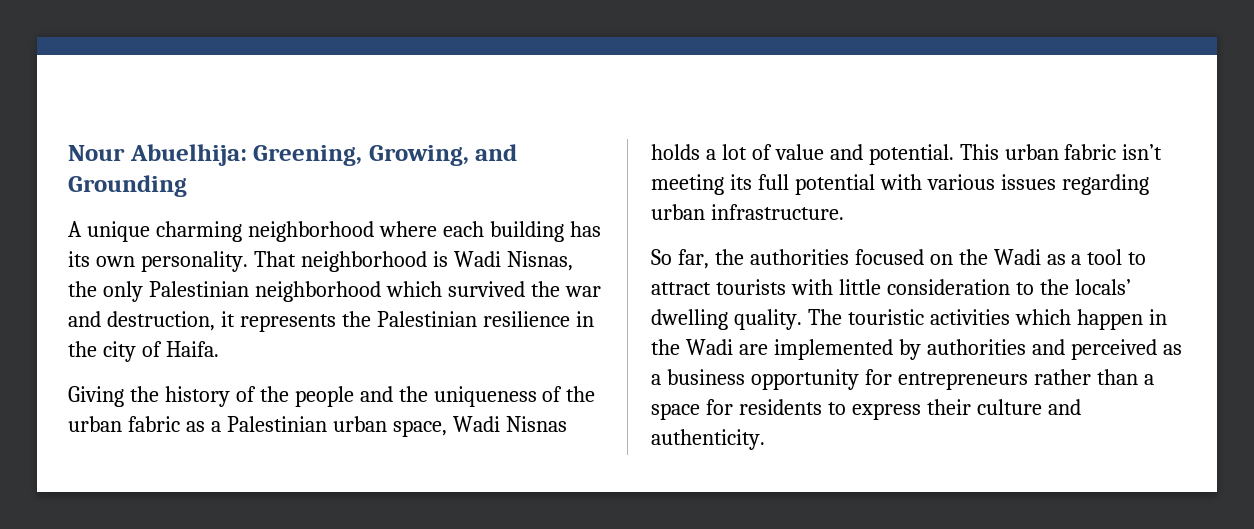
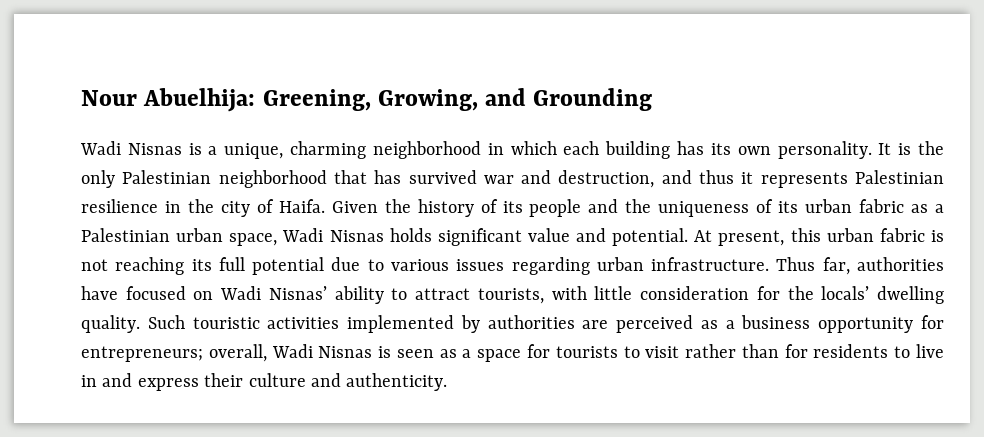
- A unique charming neighborhood where each building has its own personality.
+ Wadi Nisnas is a unique, charming neighborhood in which each building has its own personality.
- That neighborhood is Wadi Nisnas, the only Palestinian neighborhood which survived the war and destruction, it represents the Palestinian resilience in the city of Haifa.
- Giving the history of the people and the uniqueness of the urban fabric as a Palestinian urban space, Wadi Nisnas holds a lot of value and potential. This urban fabric isn’t meeting its full potential with various issues regarding urban infrastructure.
- So far, the authorities focused on the Wadi as a tool to attract tourists with little consideration to the locals’ dwelling quality.
+ It is the only Palestinian neighborhood that has survived war and destruction, and thus it represents Palestinian resilience in the city of Haifa. Given the history of its people and the uniqueness of its urban fabric as a Palestinian urban space, Wadi Nisnas holds significant value and potential. At present, this urban fabric is not reaching its full potential due to various issues regarding urban infrastructure. Thus far, authorities have focused on Wadi Nisnas’ ability to attract tourists, with little consideration for the locals’ dwelling quality.
- The touristic activities which happen in the Wadi are implemented by authorities and perceived as a business opportunity for entrepreneurs rather than a space for residents to express their culture and authenticity.
+ Such touristic activities implemented by authorities are perceived as a business opportunity for entrepreneurs; overall, Wadi Nisnas is seen as a space for tourists to visit rather than for residents to live in and express their culture and authenticity.

